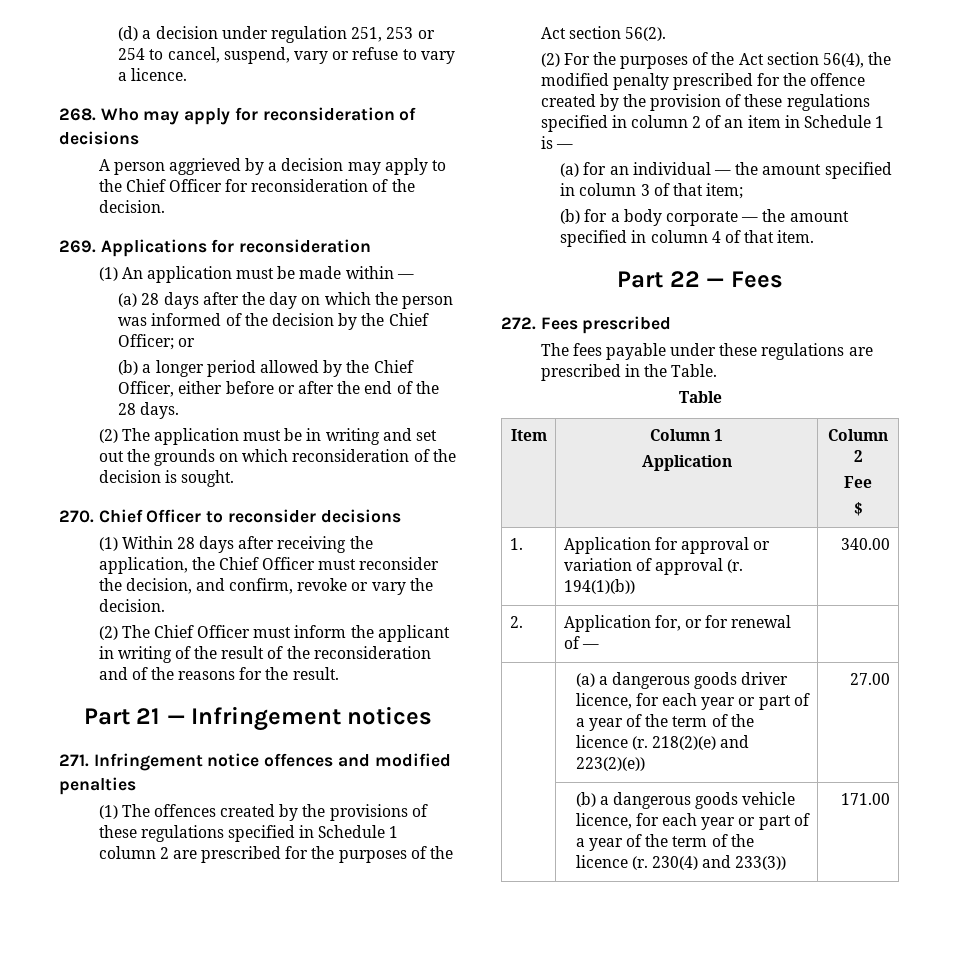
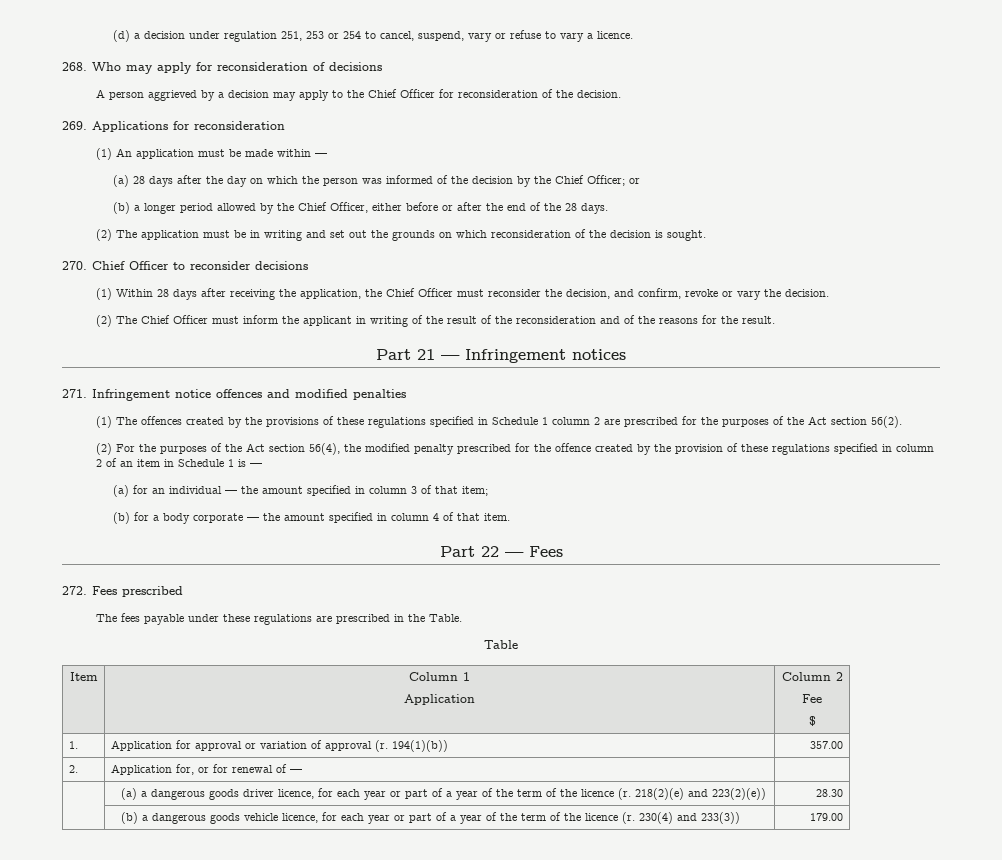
- 1. | Application for approval or variation of approval (r. 194(1)(b)) | 340.00
+ 1. | Application for approval or variation of approval (r. 194(1)(b)) | 357.00
- | (a) a dangerous goods driver licence, for each year or part of a year of the term of the licence (r. 218(2)(e) and 223(2)(e)) | 27.00
+ | (a) a dangerous goods driver licence, for each year or part of a year of the term of the licence (r. 218(2)(e) and 223(2)(e)) | 28.30
- | (b) a dangerous goods vehicle licence, for each year or part of a year of the term of the licence (r. 230(4) and 233(3)) | 171.00
+ | (b) a dangerous goods vehicle licence, for each year or part of a year of the term of the licence (r. 230(4) and 233(3)) | 179.00

